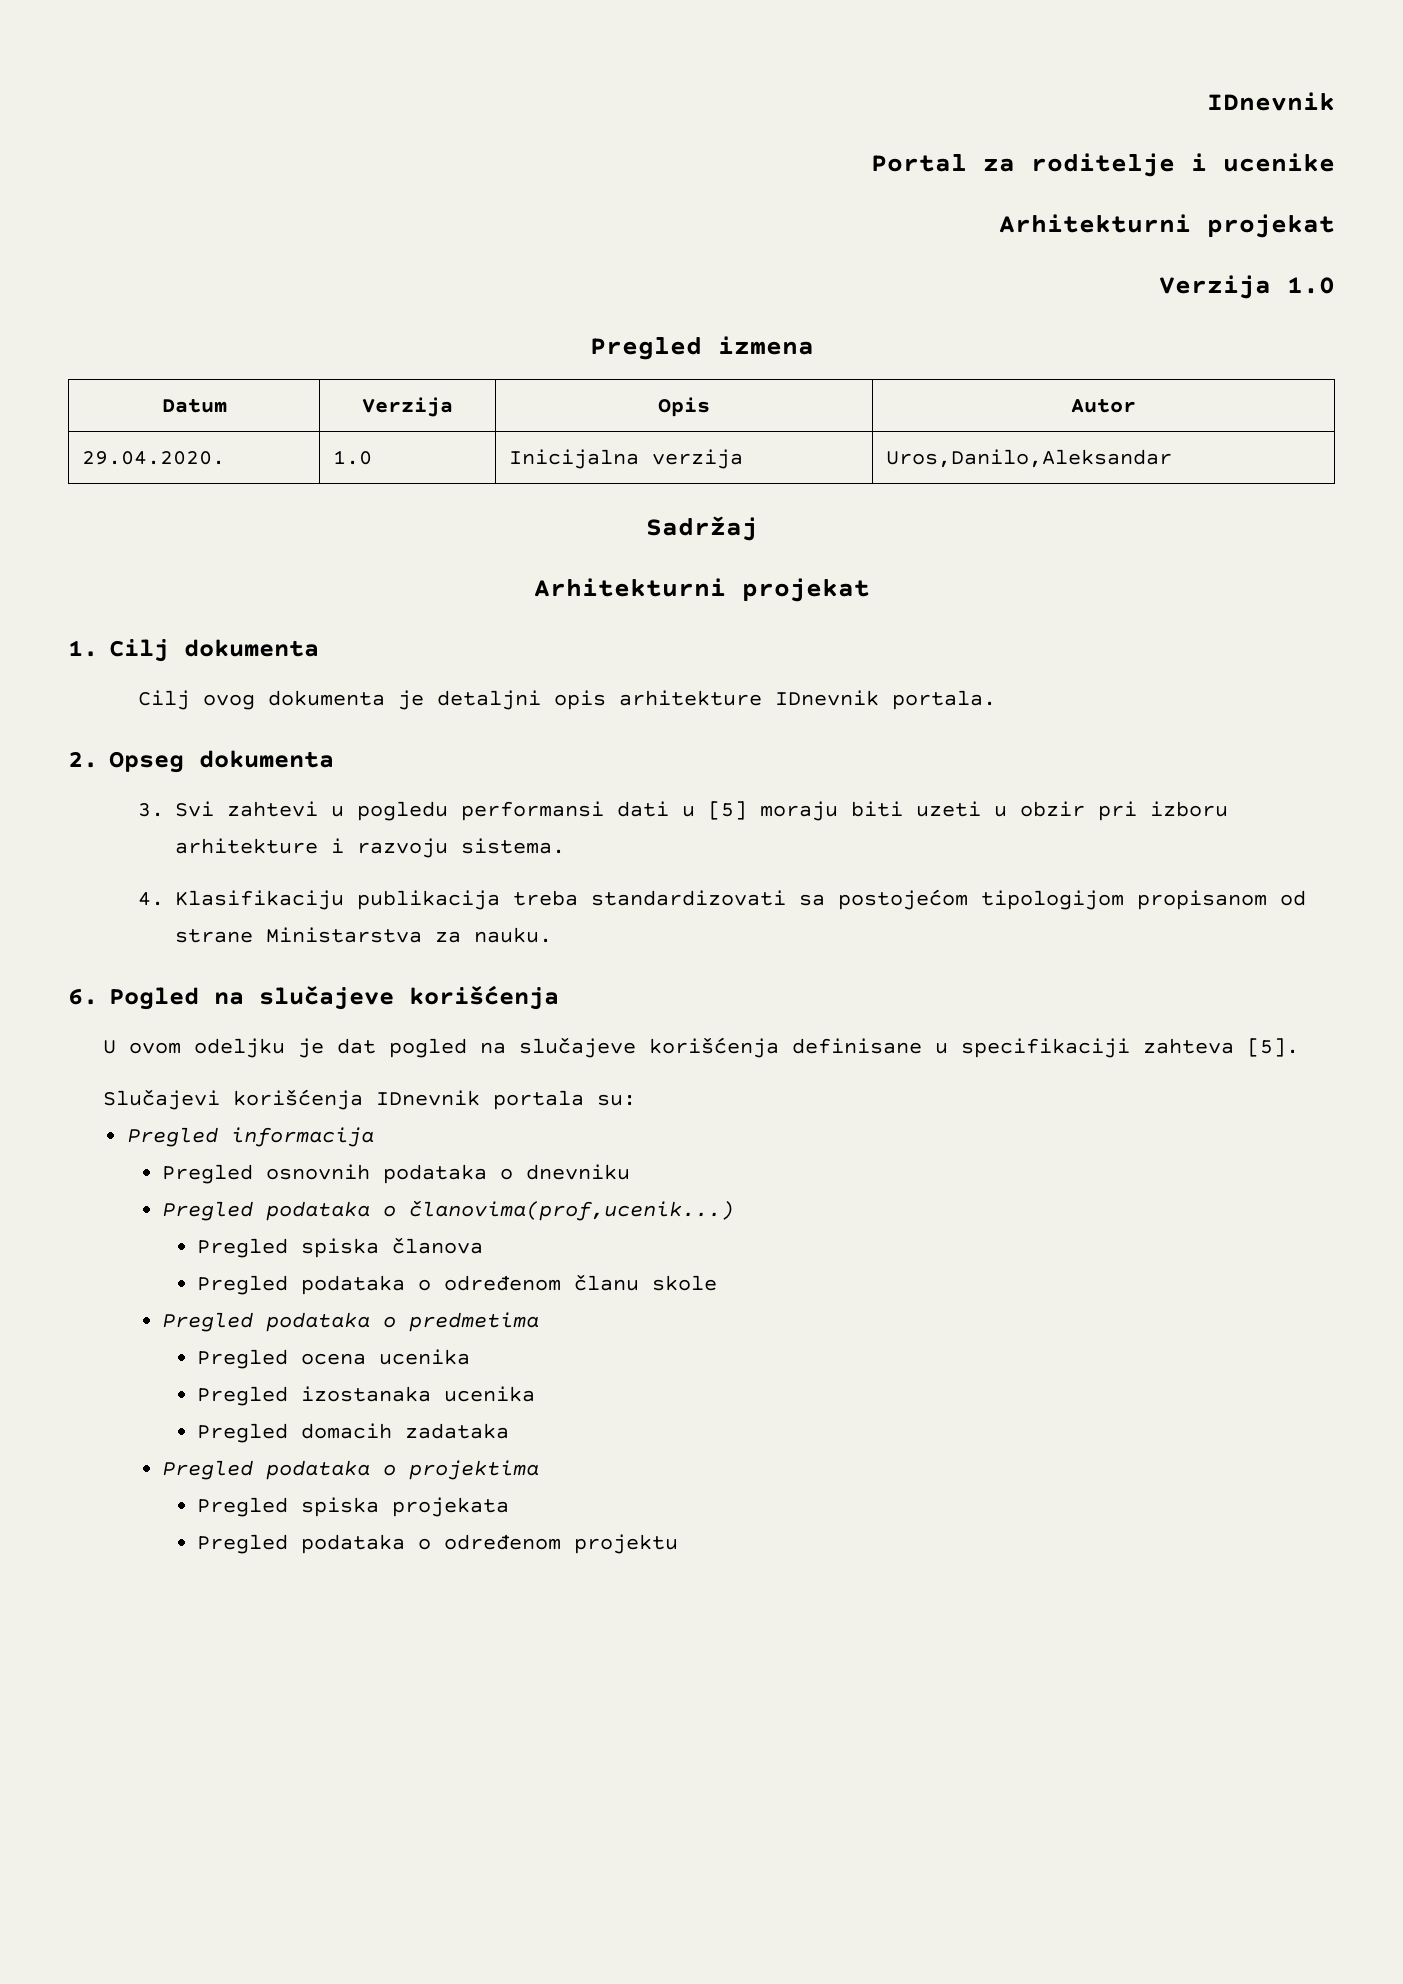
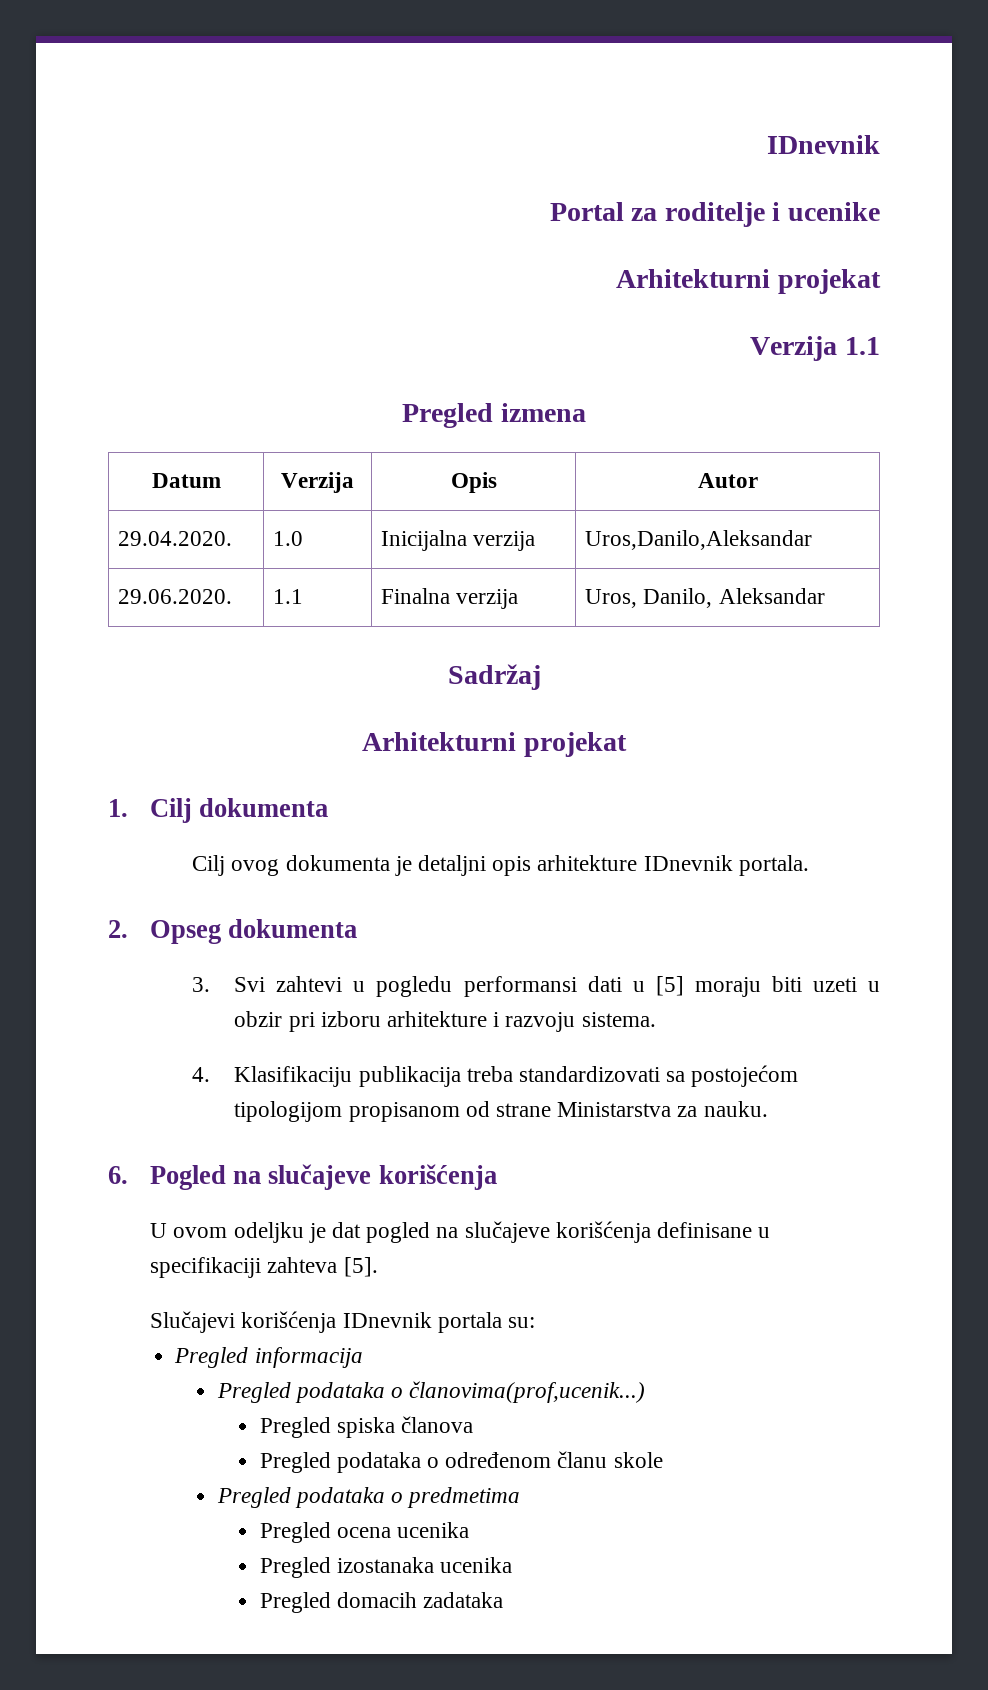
- Verzija 1.0
+ Verzija 1.1
+ 29.06.2020. | 1.1 | Finalna verzija | Uros, Danilo, Aleksandar
- Pregled osnovnih podataka o dnevniku
- Pregled podataka o projektima
- Pregled spiska projekata
- Pregled podataka o određenom projektu

